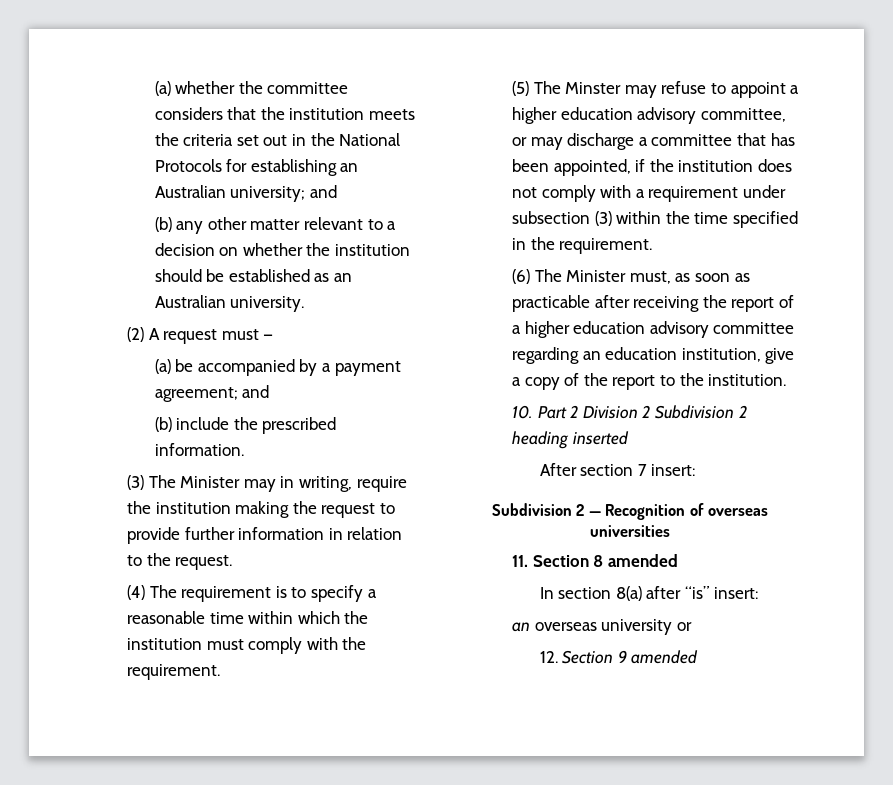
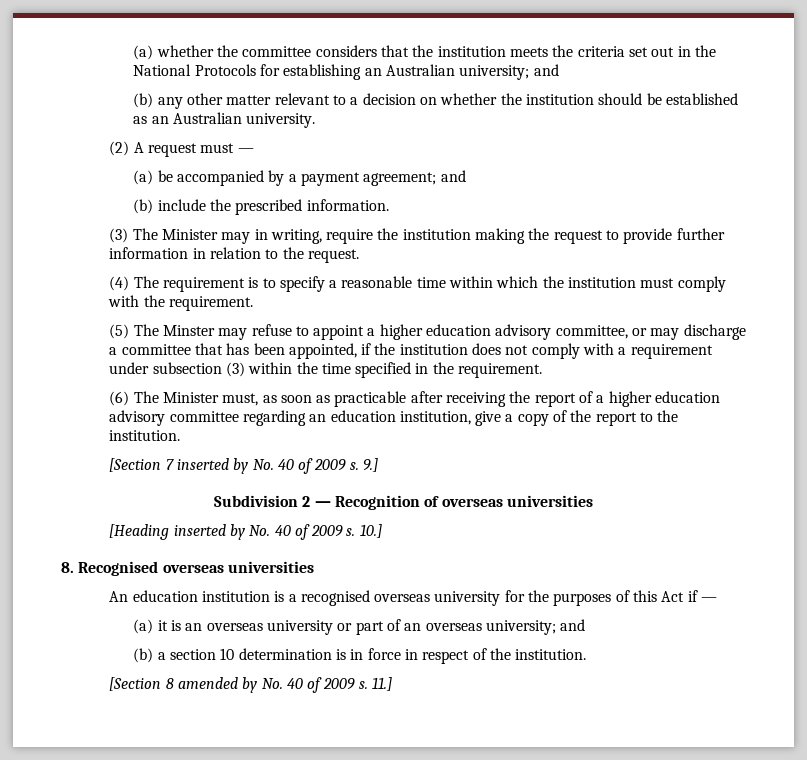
- 10. Part 2 Division 2 Subdivision 2 heading inserted
- After section 7 insert:
+ [Section 7 inserted by No. 40 of 2009 s. 9.]
- 11. Section 8 amended
- In section 8(a) after “is” insert:
- an overseas university or
- 12. Section 9 amended
+ [Heading inserted by No. 40 of 2009 s. 10.]
+ 8. Recognised overseas universities
+ An education institution is a recognised overseas university for the purposes of this Act if —
+ (a) it is an overseas university or part of an overseas university; and
+ (b) a section 10 determination is in force in respect of the institution.
+ [Section 8 amended by No. 40 of 2009 s. 11.]

